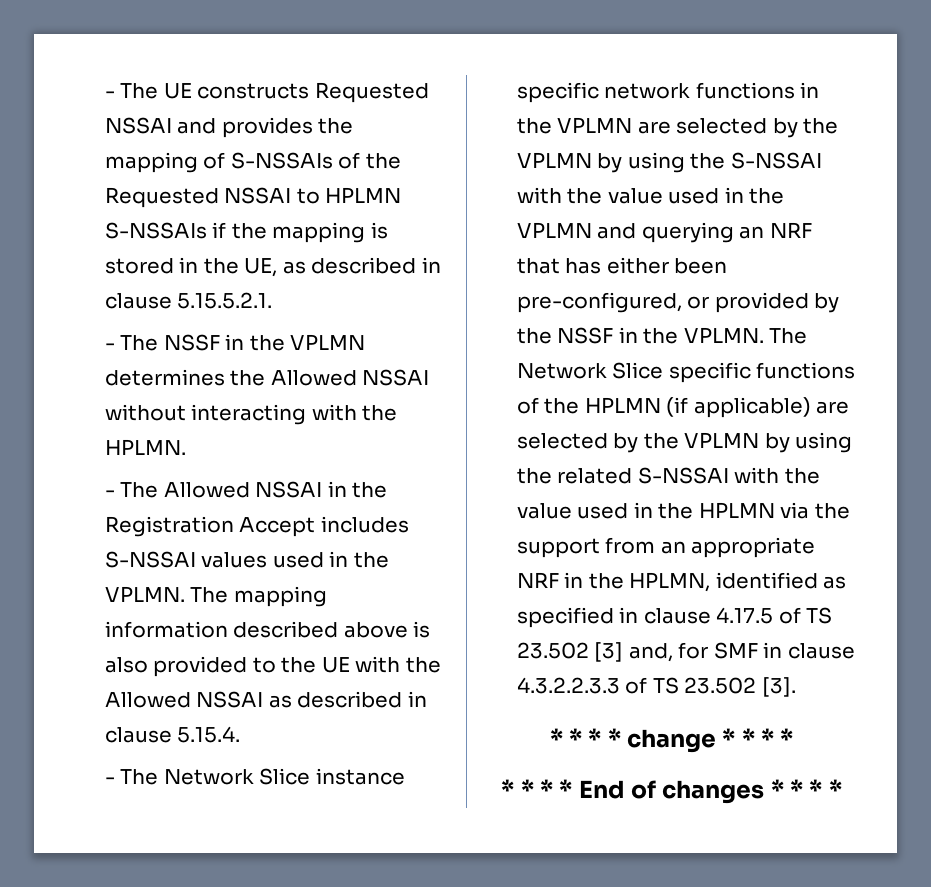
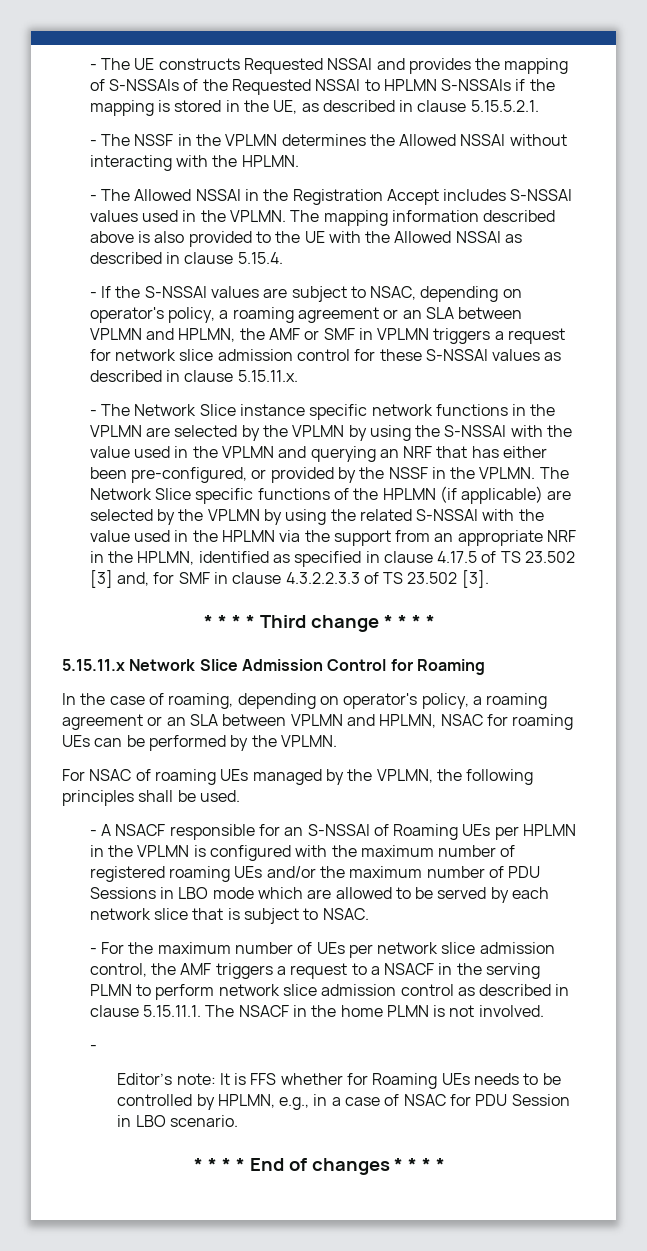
+ - If the S-NSSAI values are subject to NSAC, depending on operator's policy, a roaming agreement or an SLA between VPLMN and HPLMN, the AMF or SMF in VPLMN triggers a request for network slice admission control for these S-NSSAI values as described in clause 5.15.11.x.
- * * * * change * * * *
+ * * * * Third change * * * *
+ 5.15.11.x Network Slice Admission Control for Roaming
+ In the case of roaming, depending on operator's policy, a roaming agreement or an SLA between VPLMN and HPLMN, NSAC for roaming UEs can be performed by the VPLMN.
+ For NSAC of roaming UEs managed by the VPLMN, the following principles shall be used.
+ - A NSACF responsible for an S-NSSAI of Roaming UEs per HPLMN in the VPLMN is configured with the maximum number of registered roaming UEs and/or the maximum number of PDU Sessions in LBO mode which are allowed to be served by each network slice that is subject to NSAC.
+ - For the maximum number of UEs per network slice admission control, the AMF triggers a request to a NSACF in the serving PLMN to perform network slice admission control as described in clause 5.15.11.1. The NSACF in the home PLMN is not involved.
+ -
+ Editor’s note: It is FFS whether for Roaming UEs needs to be controlled by HPLMN, e.g., in a case of NSAC for PDU Session in LBO scenario.

